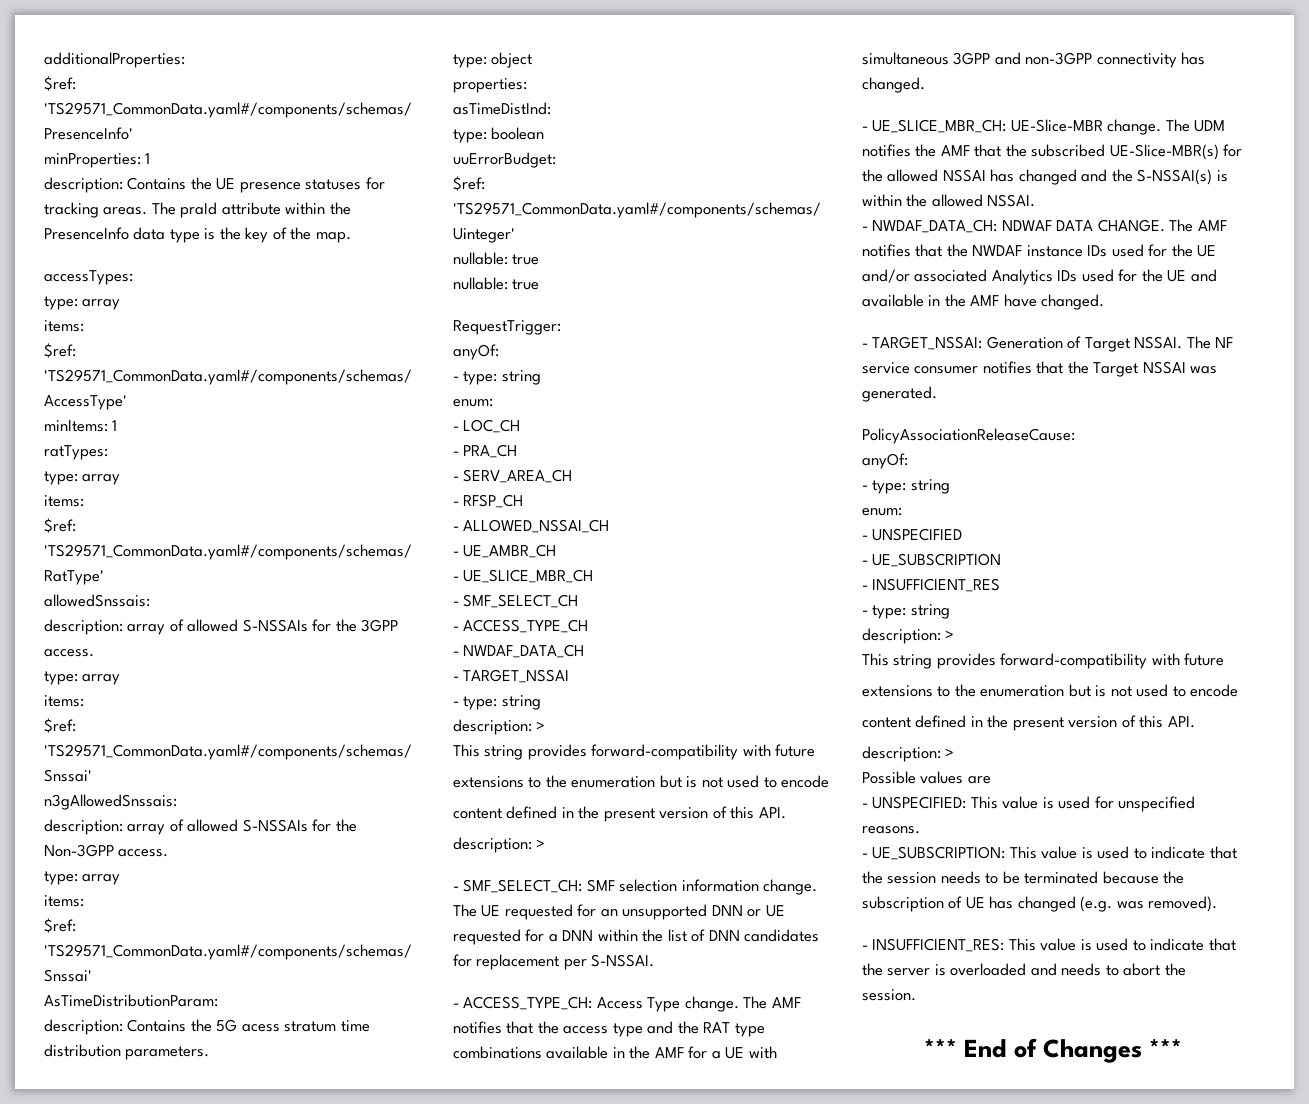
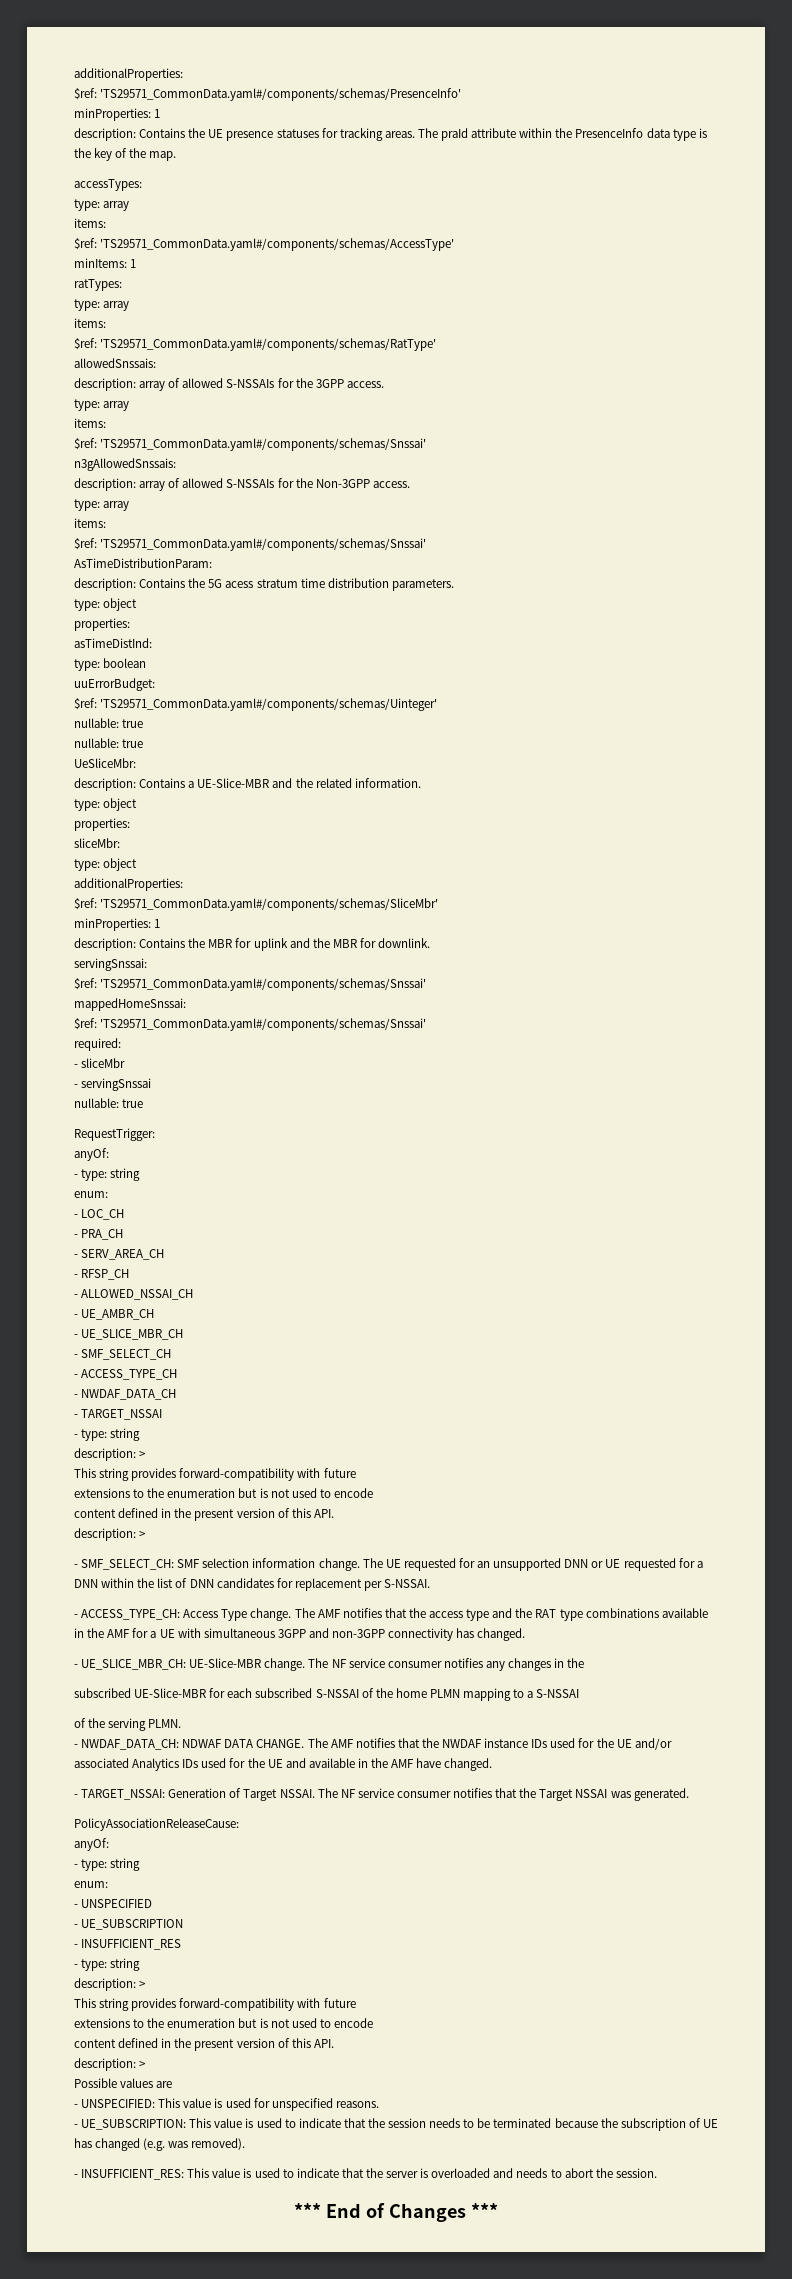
+ UeSliceMbr:
+ description: Contains a UE-Slice-MBR and the related information.
+ type: object
+ properties:
+ sliceMbr:
+ type: object
+ additionalProperties:
+ $ref: 'TS29571_CommonData.yaml#/components/schemas/SliceMbr'
+ minProperties: 1
+ description: Contains the MBR for uplink and the MBR for downlink.
+ servingSnssai:
+ $ref: 'TS29571_CommonData.yaml#/components/schemas/Snssai'
+ mappedHomeSnssai:
+ $ref: 'TS29571_CommonData.yaml#/components/schemas/Snssai'
+ required:
+ - sliceMbr
+ - servingSnssai
+ nullable: true
- The UDM notifies the AMF that the subscribed UE-Slice-MBR(s) for the allowed NSSAI has changed and the S-NSSAI(s) is within the allowed NSSAI.
+ The NF service consumer notifies any changes in the
+ subscribed UE-Slice-MBR for each subscribed S-NSSAI of the home PLMN mapping to a S-NSSAI
+ of the serving PLMN.

